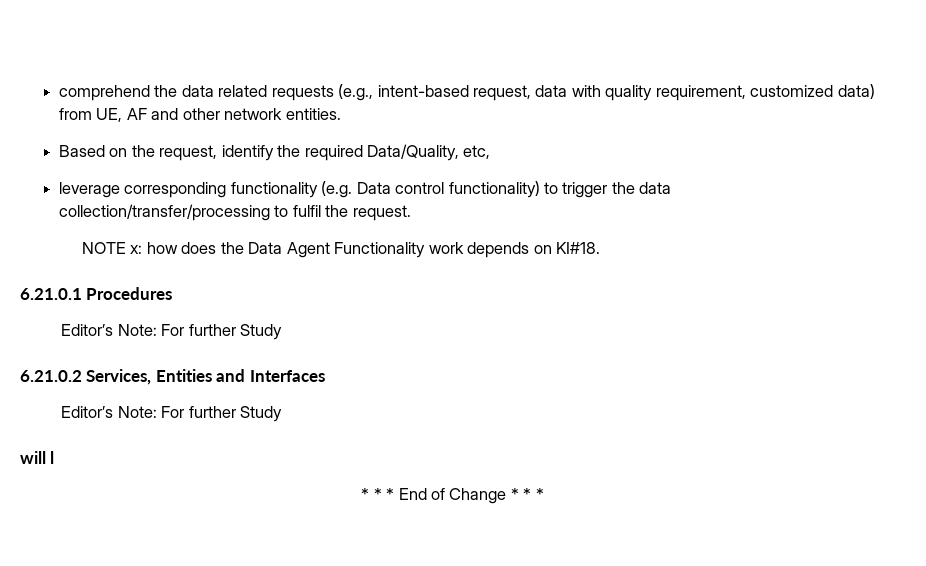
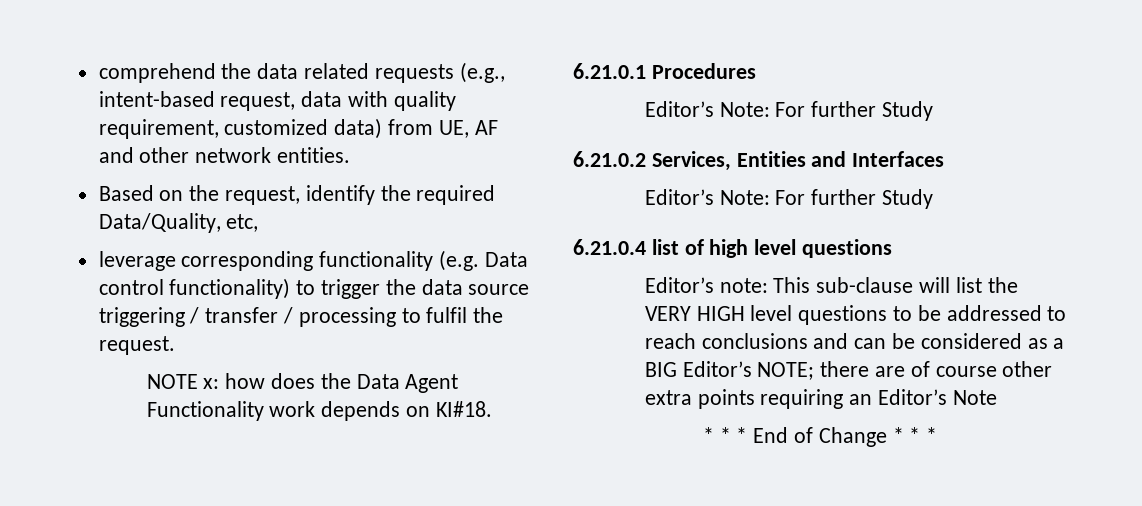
- leverage corresponding functionality (e.g. Data control functionality) to trigger the data collection/transfer/processing to fulfil the request.
+ leverage corresponding functionality (e.g. Data control functionality) to trigger the data source triggering / transfer / processing to fulfil the request.
- will l
+ 6.21.0.4 list of high level questions
+ Editor’s note: This sub-clause will list the VERY HIGH level questions to be addressed to reach conclusions and can be considered as a BIG Editor’s NOTE; there are of course other extra points requiring an Editor’s Note

